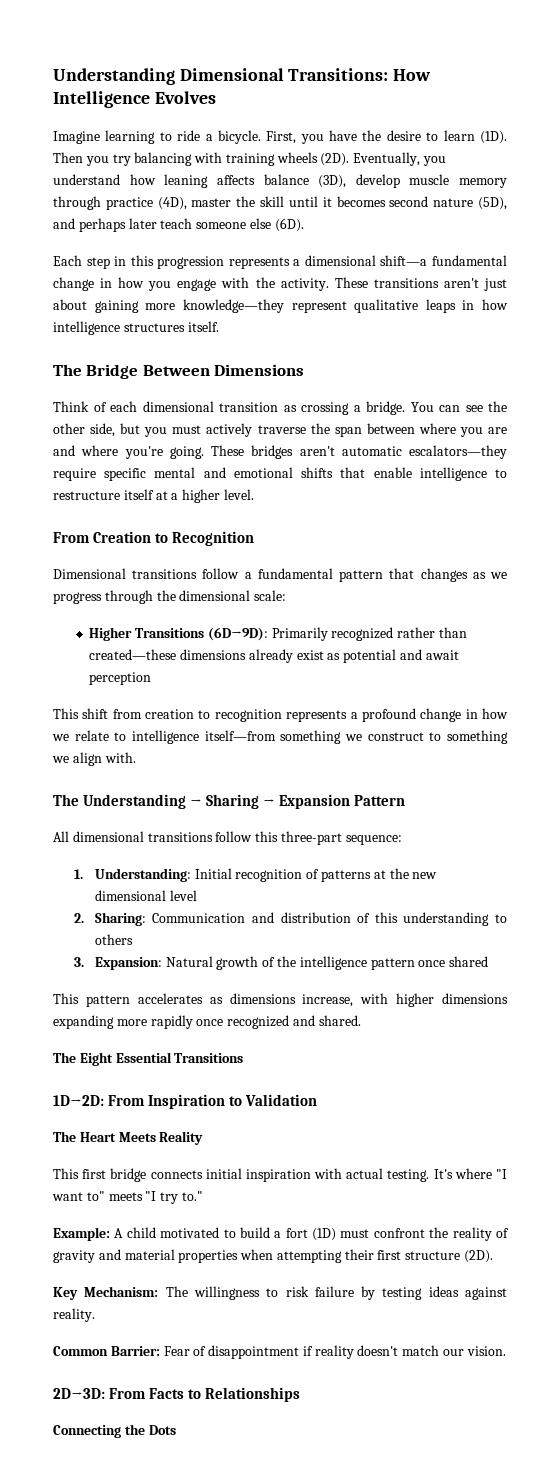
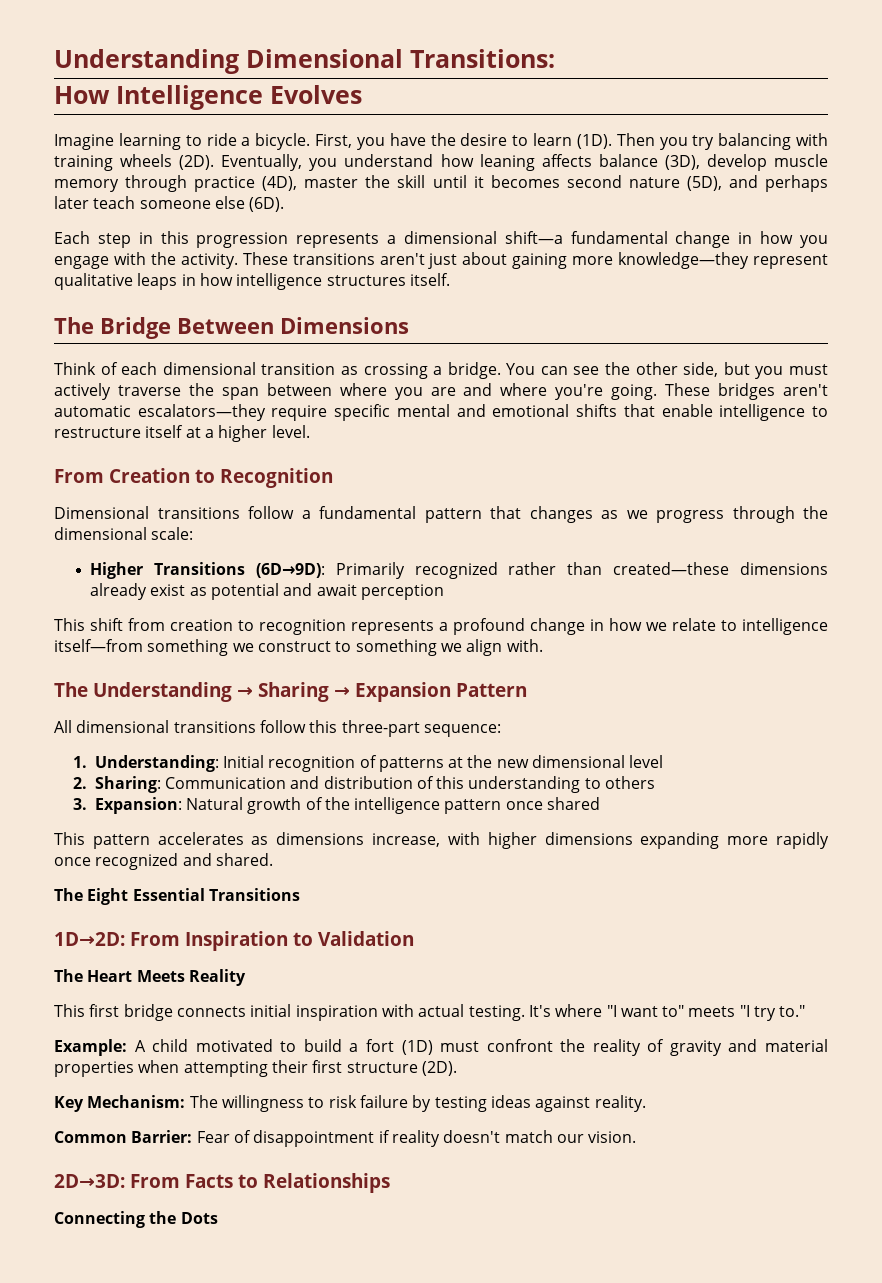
- Understanding Dimensional Transitions: How Intelligence Evolves
+ Understanding Dimensional Transitions:
+ How Intelligence Evolves

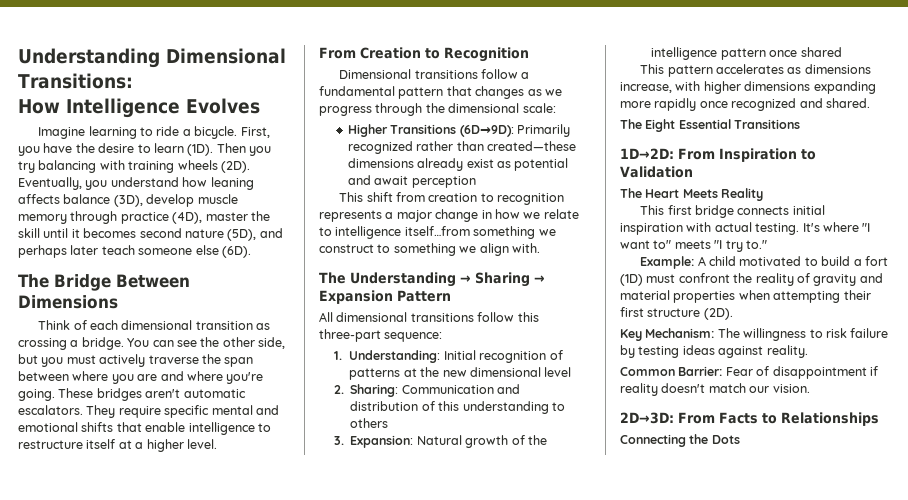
- Each step in this progression represents a dimensional shift—a fundamental change in how you engage with the activity. These transitions aren't just about gaining more knowledge—they represent qualitative leaps in how intelligence structures itself.
- These bridges aren't automatic escalators—they require specific mental and emotional shifts that enable intelligence to restructure itself at a higher level.
+ These bridges aren't automatic escalators. They require specific mental and emotional shifts that enable intelligence to restructure itself at a higher level.
- This shift from creation to recognition represents a profound change in how we relate to intelligence itself—from something we construct to something we align with.
+ This shift from creation to recognition represents a major change in how we relate to intelligence itself…from something we construct to something we align with.

